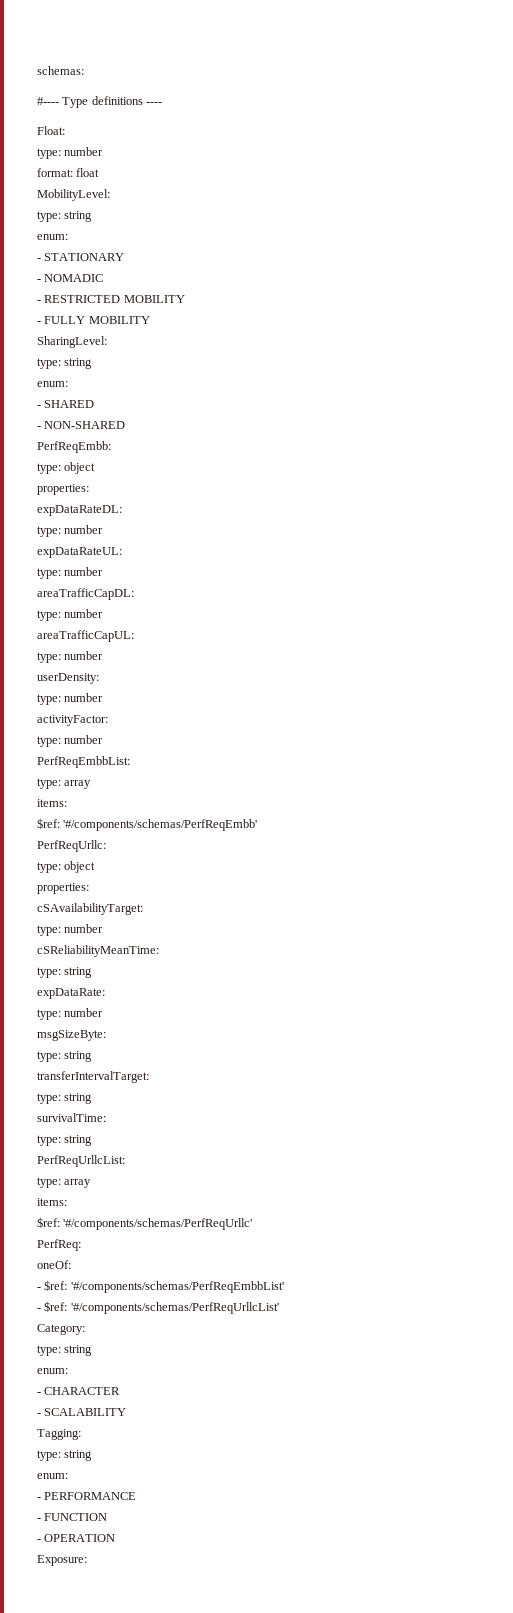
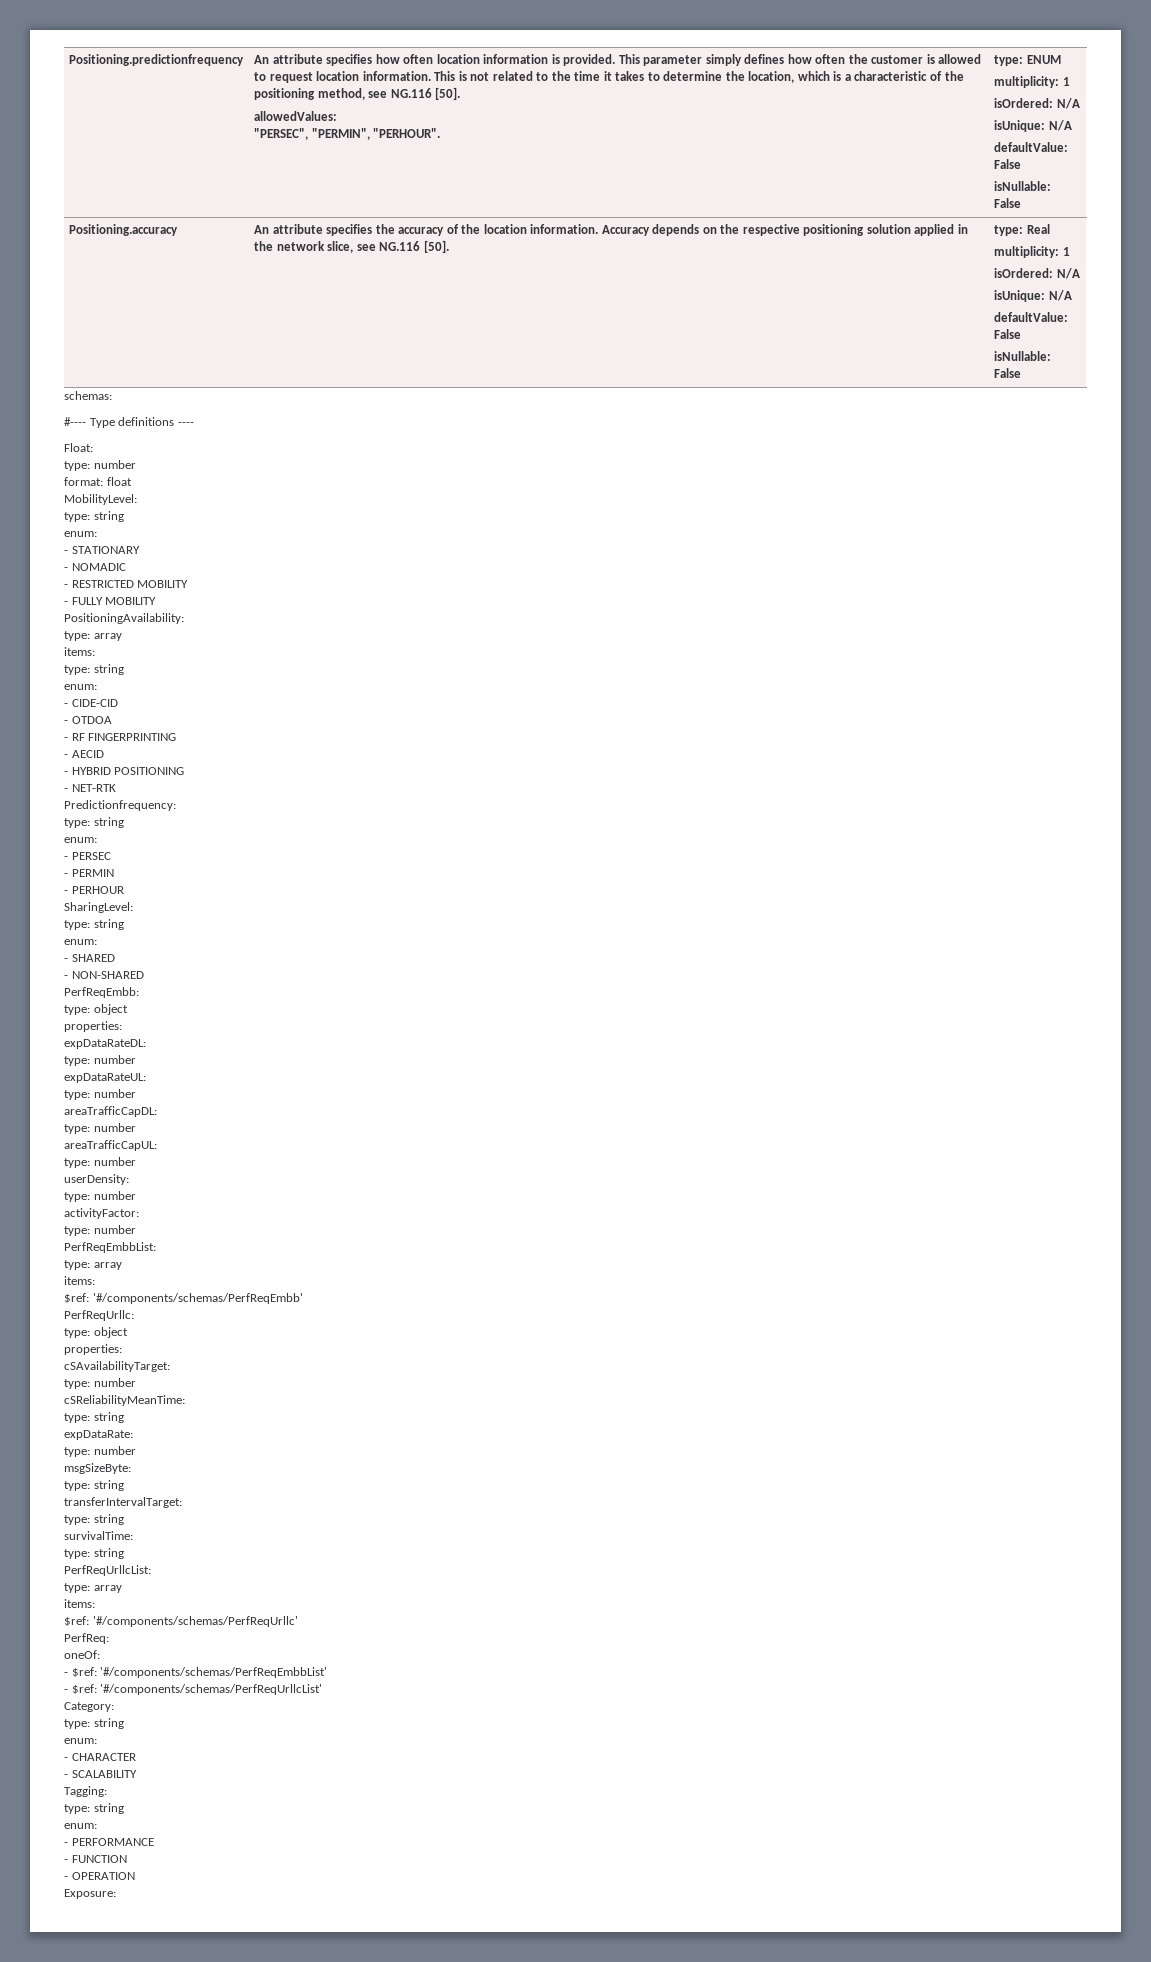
+ Positioning.predictionfrequency | An attribute specifies how often location information is provided. This parameter simply defines how often the customer is allowed to request location information. This is not related to the time it takes to determine the location, which is a characteristic of the positioning method, see NG.116 [50].
+ allowedValues:
+ "PERSEC", "PERMIN", "PERHOUR". | type: ENUM
+ multiplicity: 1
+ isOrdered: N/A
+ isUnique: N/A
+ defaultValue: False
+ isNullable: False
+ Positioning.accuracy | An attribute specifies the accuracy of the location information. Accuracy depends on the respective positioning solution applied in the network slice, see NG.116 [50]. | type: Real
+ multiplicity: 1
+ isOrdered: N/A
+ isUnique: N/A
+ defaultValue: False
+ isNullable: False
+ PositioningAvailability:
+ type: array
+ items:
+ type: string
+ enum:
+ - CIDE-CID
+ - OTDOA
+ - RF FINGERPRINTING
+ - AECID
+ - HYBRID POSITIONING
+ - NET-RTK
+ Predictionfrequency:
+ type: string
+ enum:
+ - PERSEC
+ - PERMIN
+ - PERHOUR

